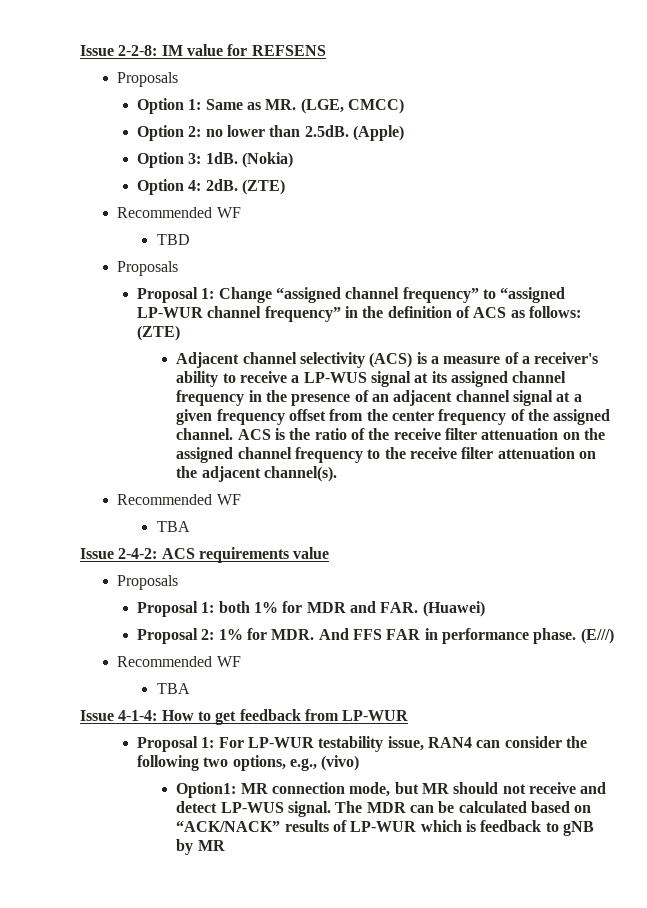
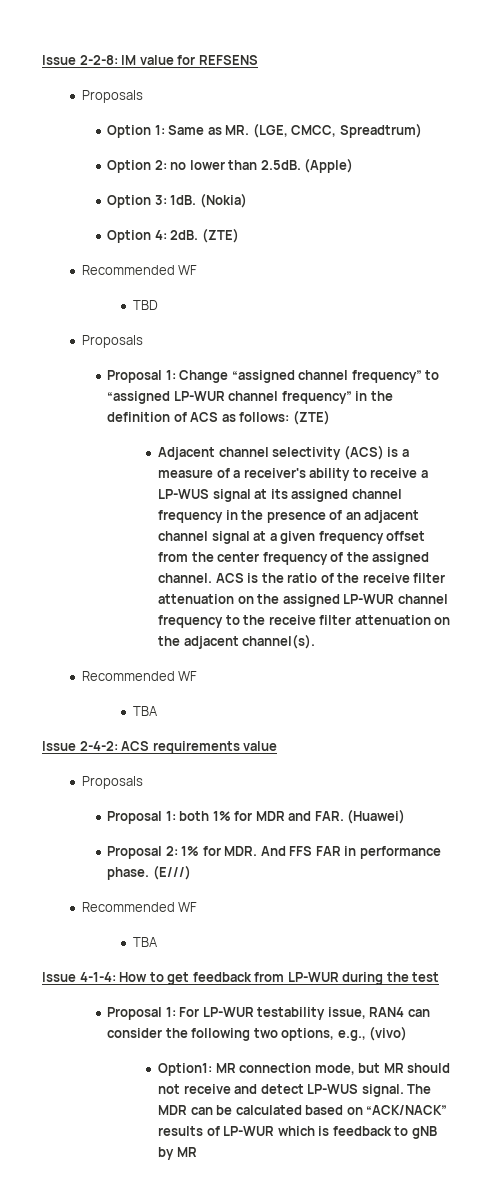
- Option 1: Same as MR. (LGE, CMCC)
+ Option 1: Same as MR. (LGE, CMCC, Spreadtrum)
- ACS is the ratio of the receive filter attenuation on the assigned channel frequency to the receive filter attenuation on the adjacent channel(s).
+ ACS is the ratio of the receive filter attenuation on the assigned LP-WUR channel frequency to the receive filter attenuation on the adjacent channel(s).
- Issue 4-1-4: How to get feedback from LP-WUR
+ Issue 4-1-4: How to get feedback from LP-WUR during the test

